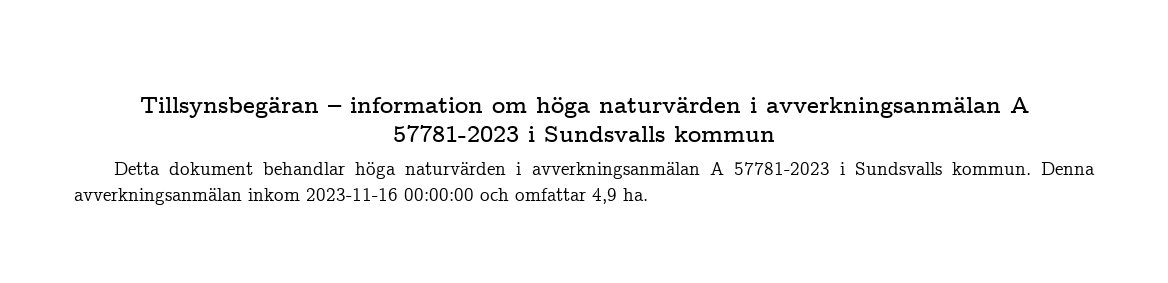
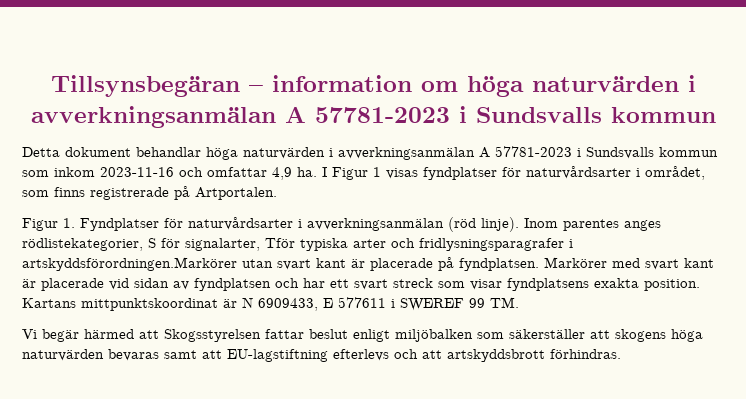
- Detta dokument behandlar höga naturvärden i avverkningsanmälan A 57781-2023 i Sundsvalls kommun. Denna avverkningsanmälan inkom 2023-11-16 00:00:00 och omfattar 4,9 ha.
+ Detta dokument behandlar höga naturvärden i avverkningsanmälan A 57781-2023 i Sundsvalls kommun som inkom 2023-11-16 och omfattar 4,9 ha.
+ I Figur 1 visas fyndplatser för naturvårdsarter i området, som finns registrerade på Artportalen.
+ Figur 1. Fyndplatser för naturvårdsarter i avverkningsanmälan (röd linje). Inom parentes anges rödlistekategorier, S för signalarter, Tför typiska arter och fridlysningsparagrafer i artskyddsförordningen.Markörer utan svart kant är placerade på fyndplatsen. Markörer med svart kant är placerade vid sidan av fyndplatsen och har ett svart streck som visar fyndplatsens exakta position. Kartans mittpunktskoordinat är N 6909433, E 577611 i SWEREF 99 TM.
+ Vi begär härmed att Skogsstyrelsen fattar beslut enligt miljöbalken som säkerställer att skogens höga naturvärden bevaras samt att EU-lagstiftning efterlevs och att artskyddsbrott förhindras.

